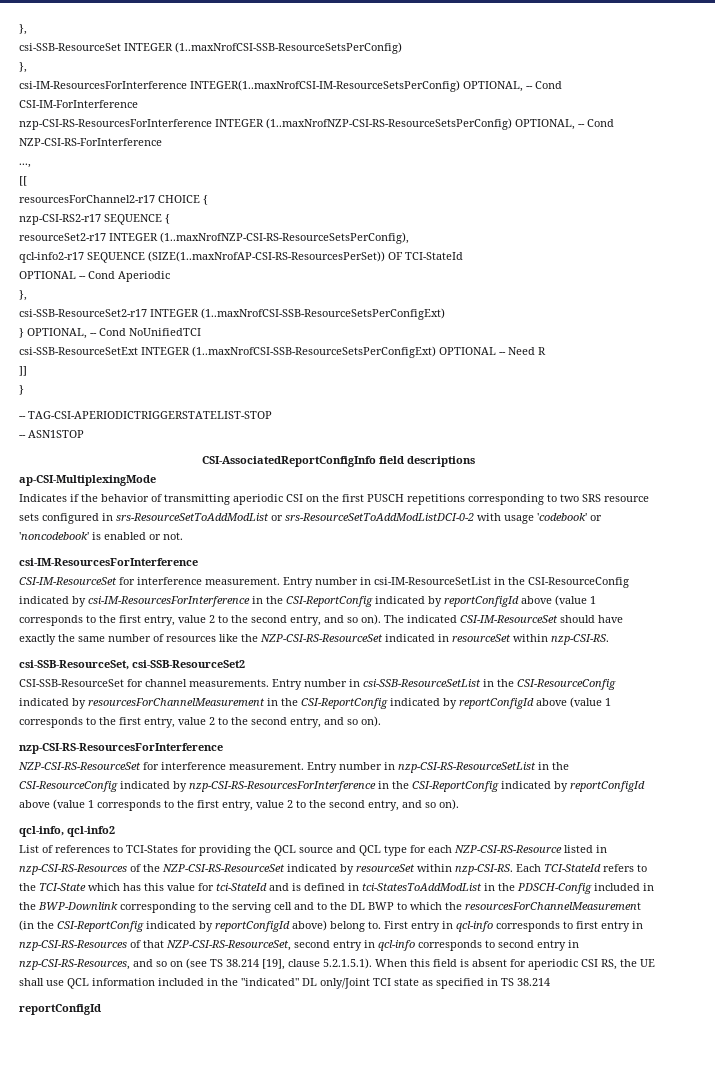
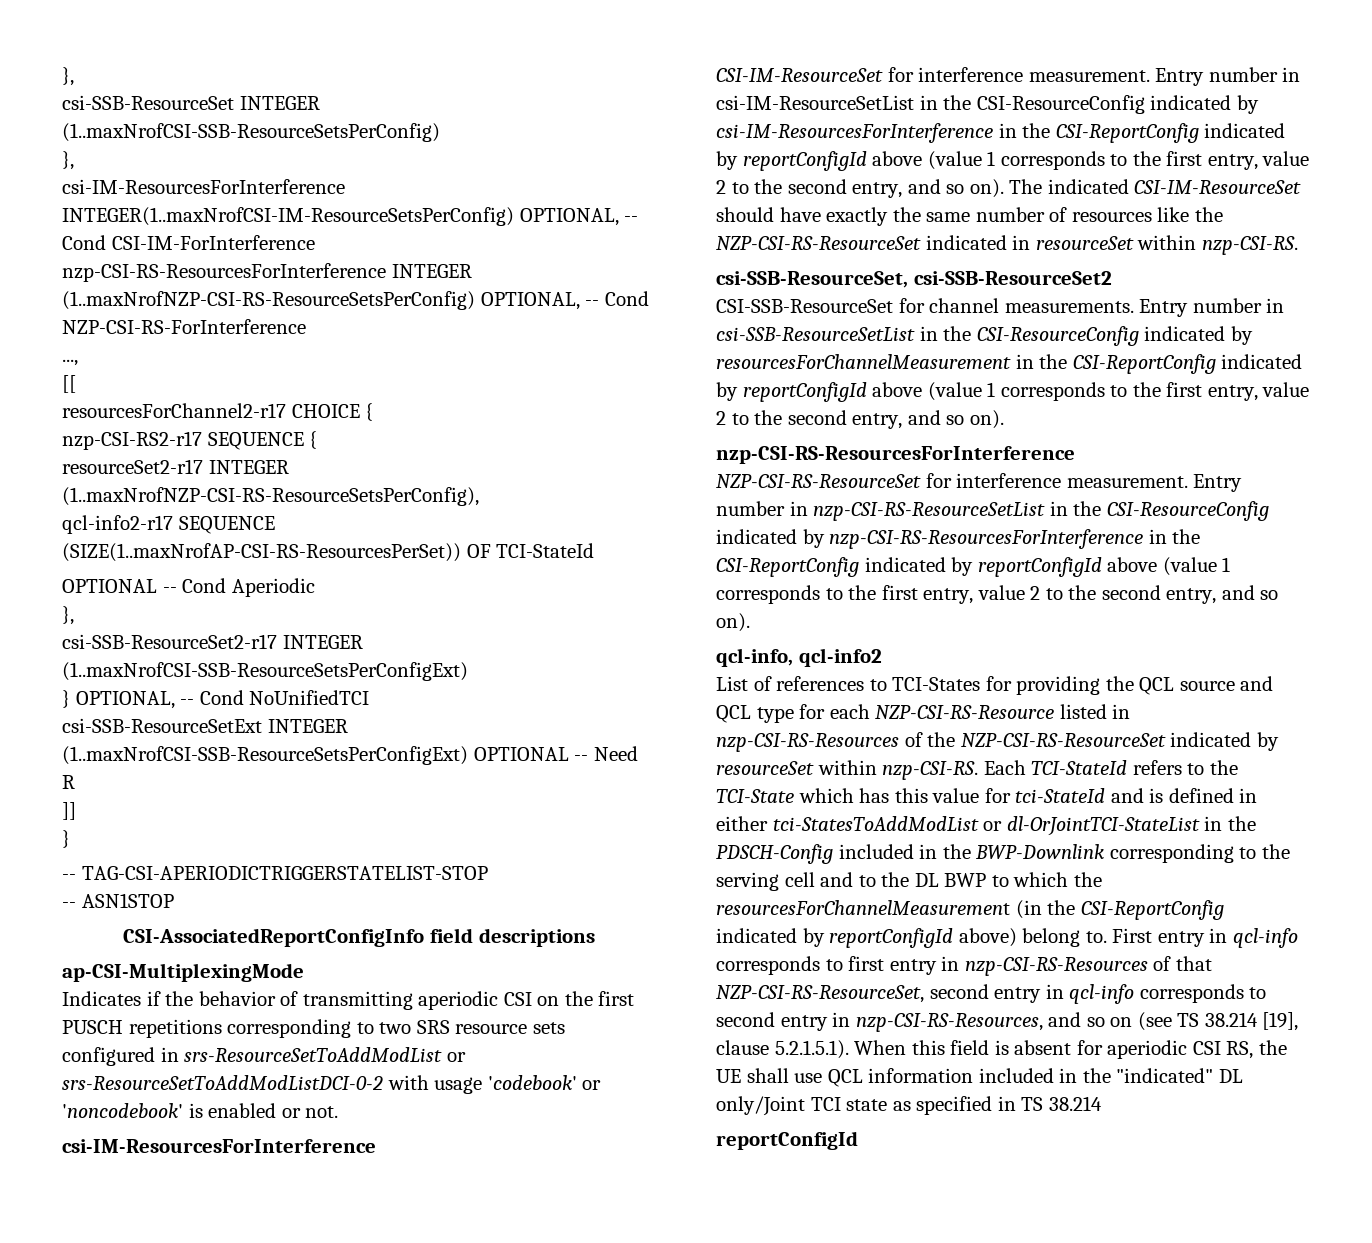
- Each TCI-StateId refers to the TCI-State which has this value for tci-StateId and is defined in tci-StatesToAddModList in the PDSCH-Config included in the BWP-Downlink corresponding to the serving cell and to the DL BWP to which the resourcesForChannelMeasurement (in the CSI-ReportConfig indicated by reportConfigId above) belong to.
+ Each TCI-StateId refers to the TCI-State which has this value for tci-StateId and is defined in either tci-StatesToAddModList or dl-OrJointTCI-StateList in the PDSCH-Config included in the BWP-Downlink corresponding to the serving cell and to the DL BWP to which the resourcesForChannelMeasurement (in the CSI-ReportConfig indicated by reportConfigId above) belong to.

